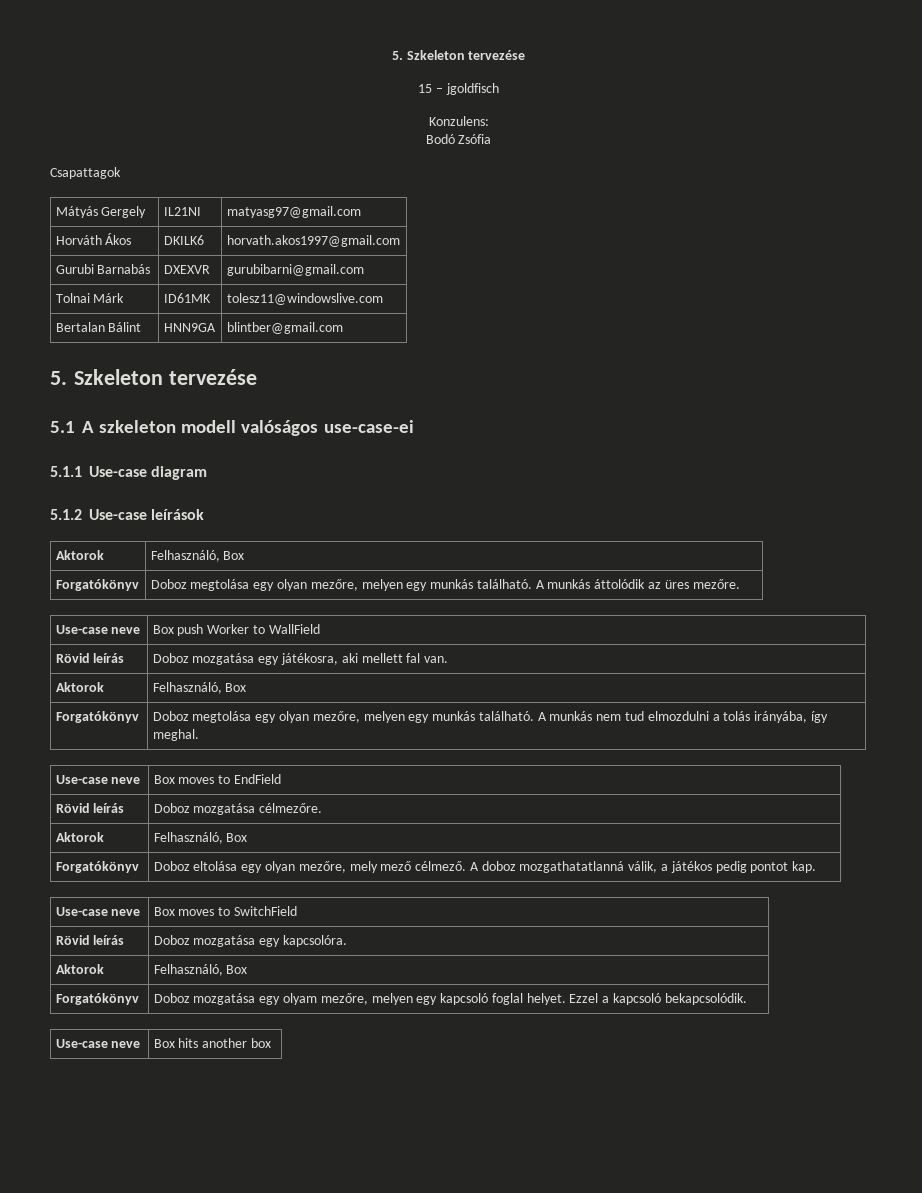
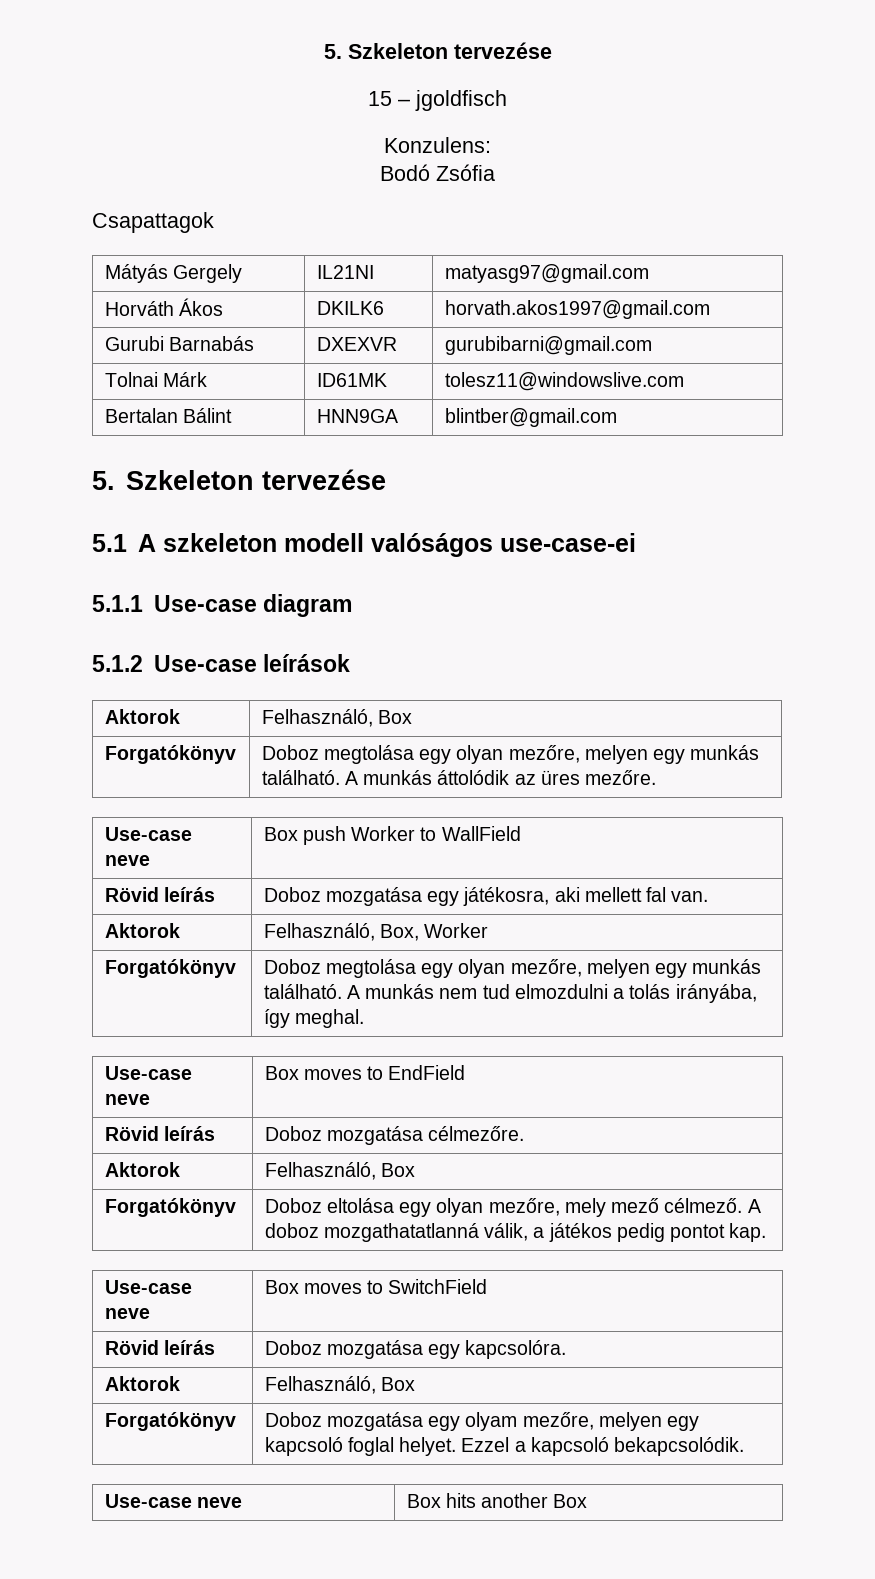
  Rövid leírás | Doboz mozgatása egy játékosra, aki mellett fal van.
- Aktorok | Felhasználó, Box
+ Aktorok | Felhasználó, Box, Worker
- Use-case neve | Box hits another box
+ Use-case neve | Box hits another Box

